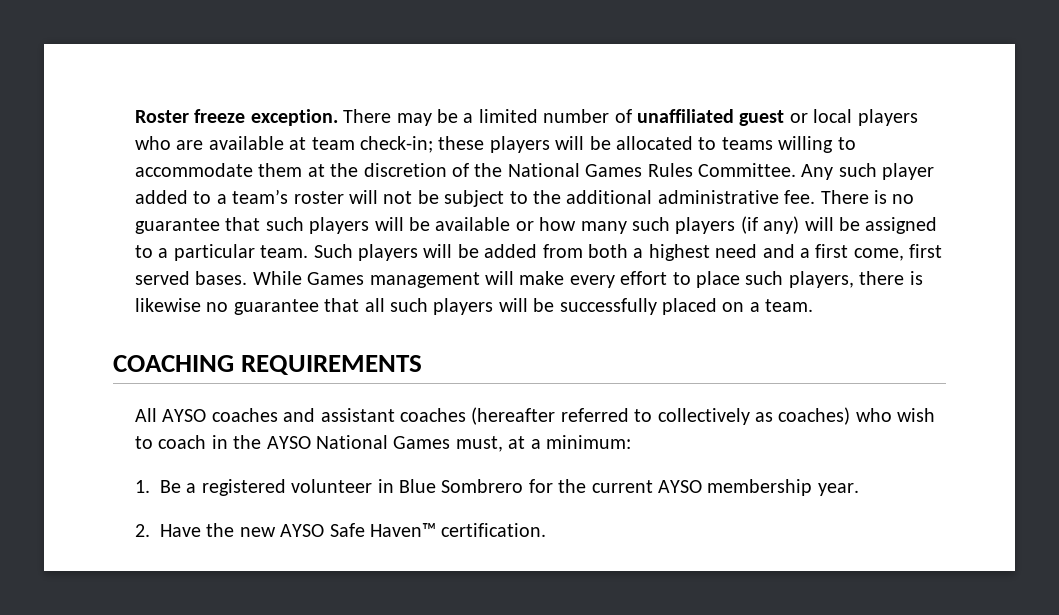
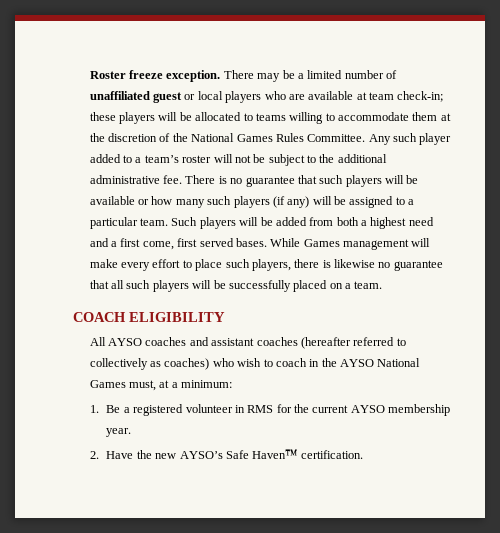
- COACHING REQUIREMENTS
+ COACH ELIGIBILITY
- 1. Be a registered volunteer in Blue Sombrero for the current AYSO membership year.
+ 1. Be a registered volunteer in RMS for the current AYSO membership year.
- 2. Have the new AYSO Safe Haven™ certification.
+ 2. Have the new AYSO’s Safe Haven™ certification.

